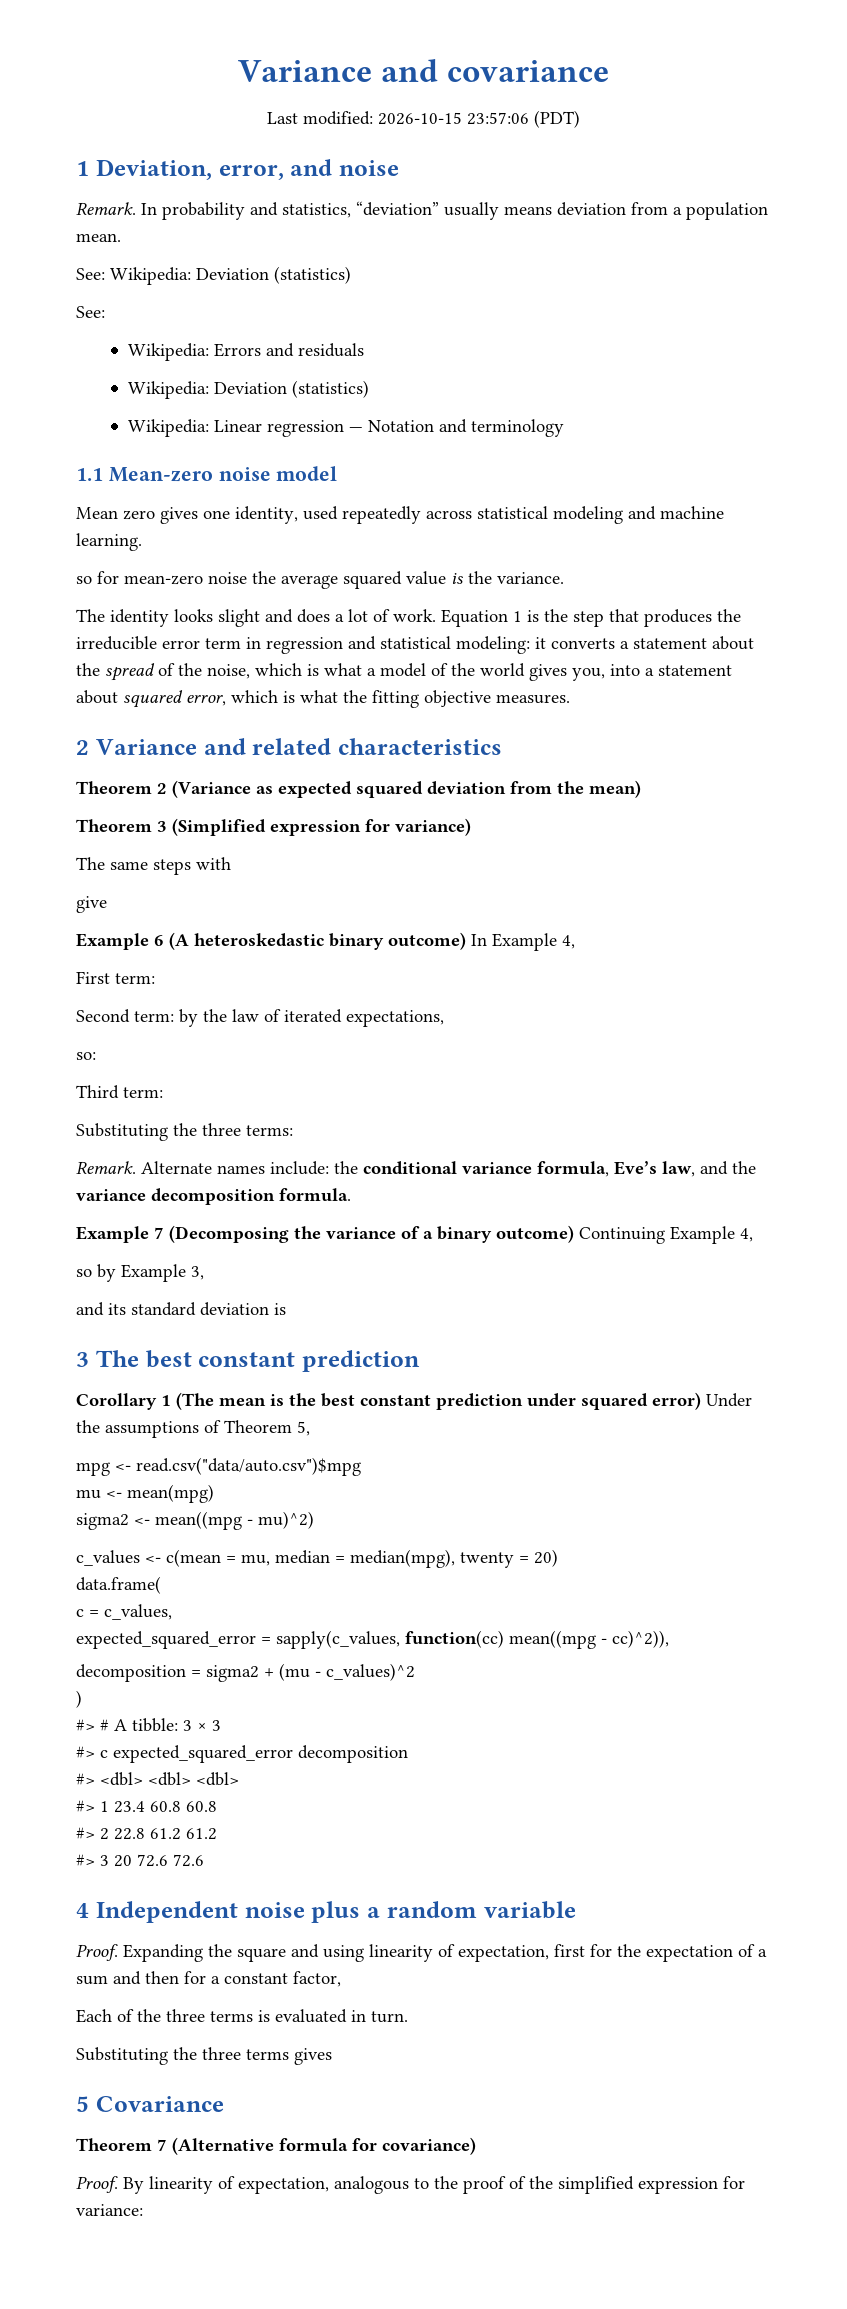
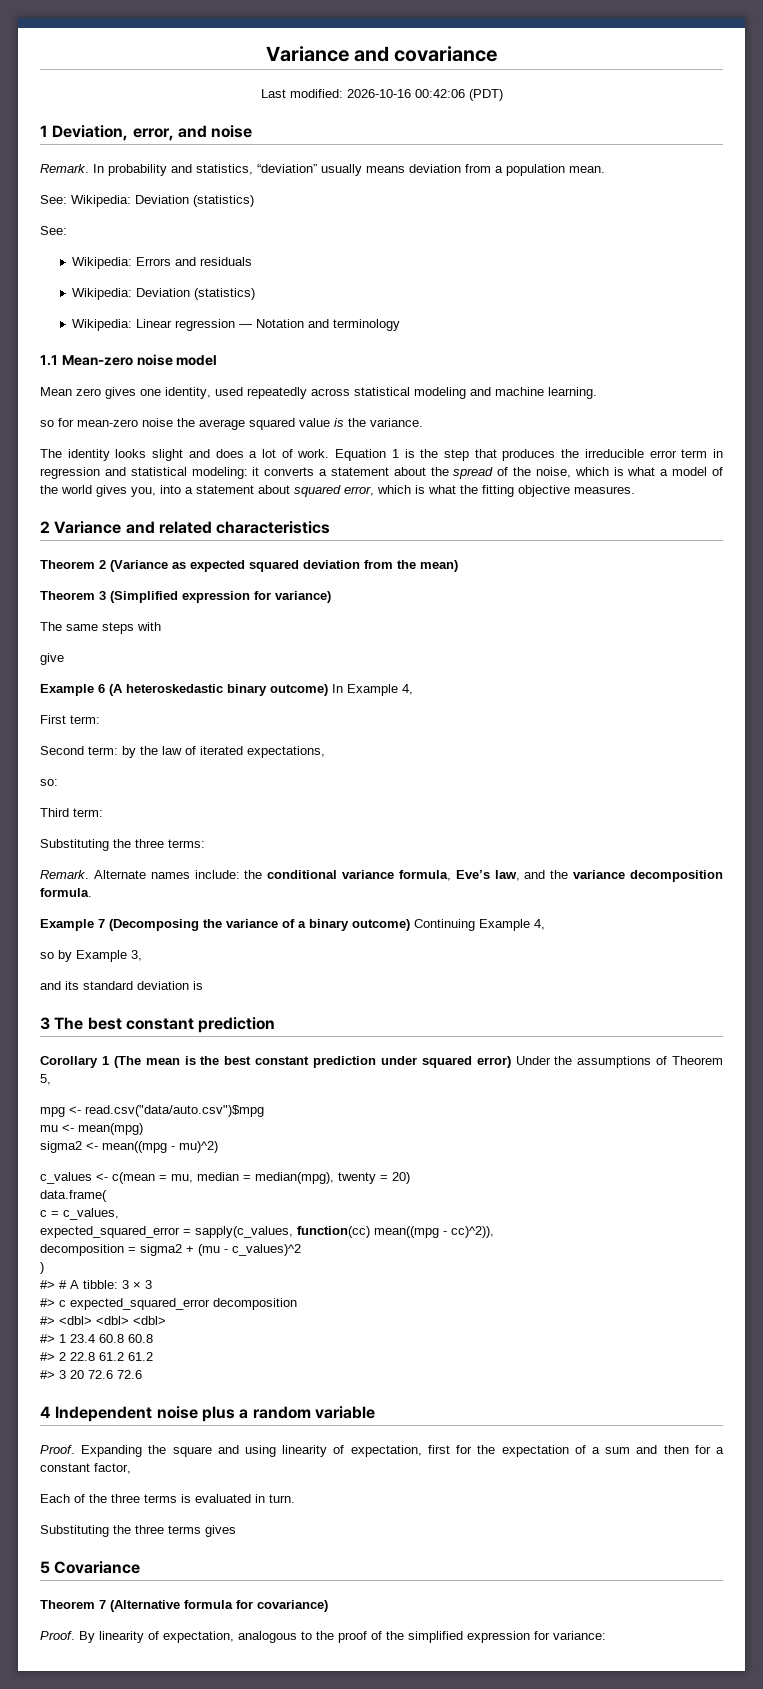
- Last modified: 2026-10-15 23:57:06 (PDT)
+ Last modified: 2026-10-16 00:42:06 (PDT)

